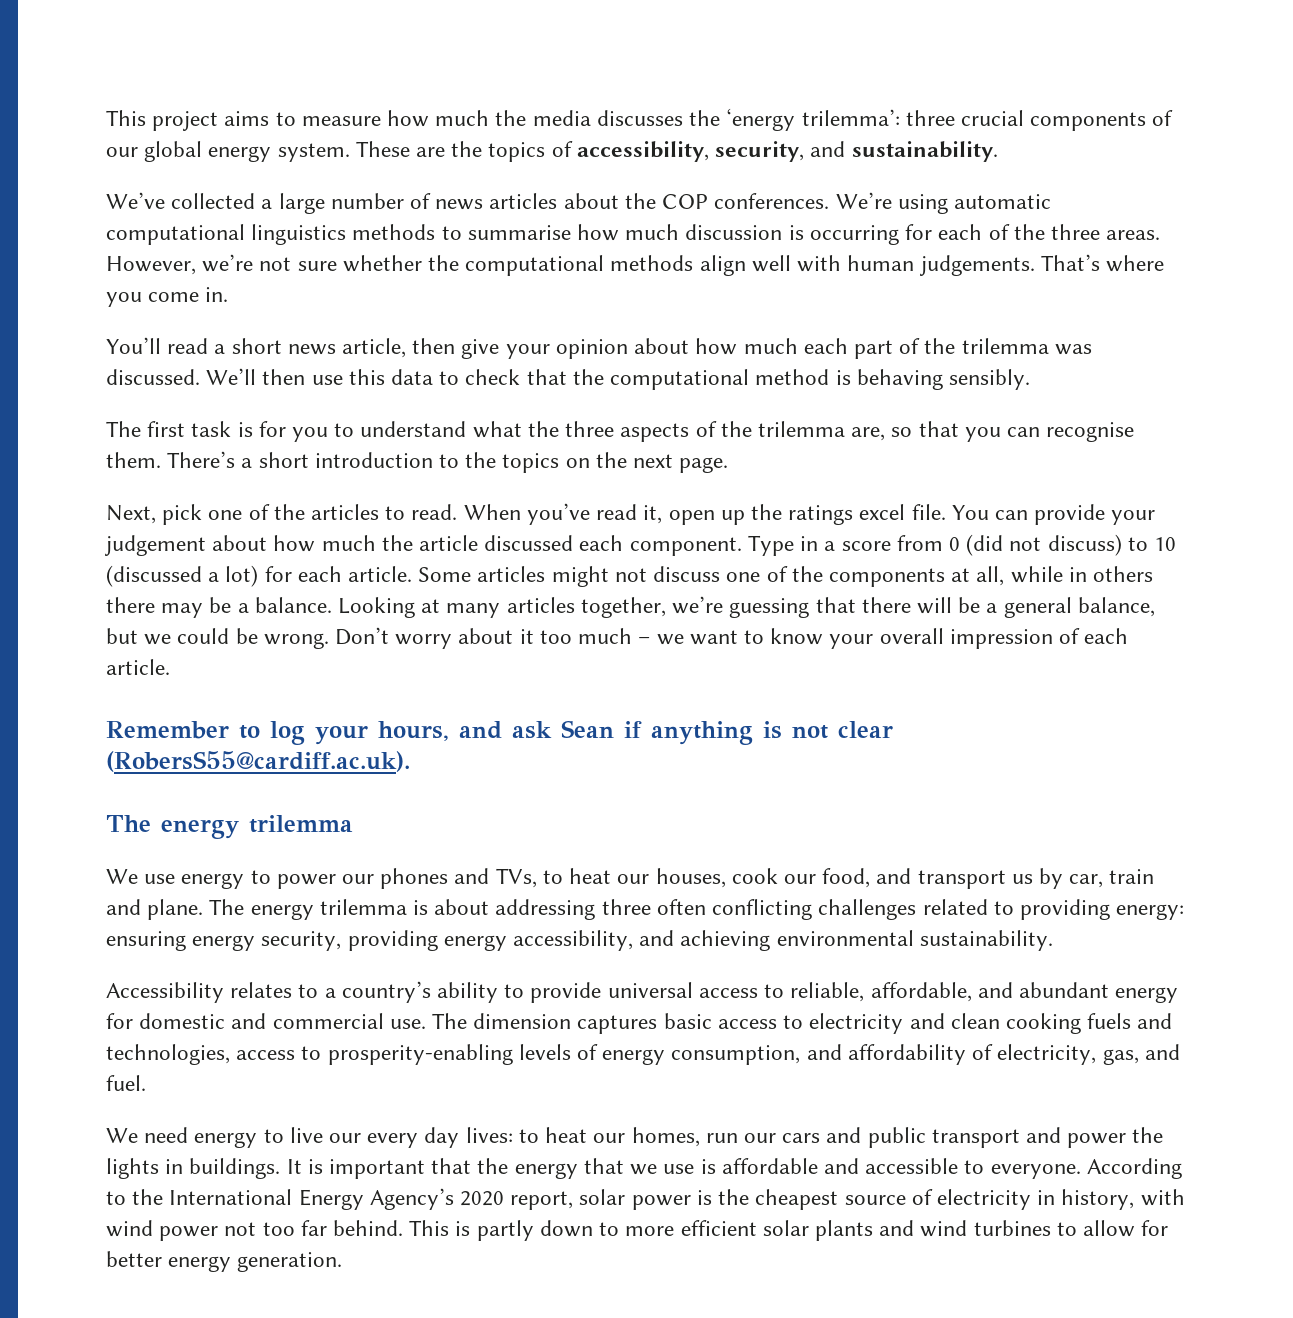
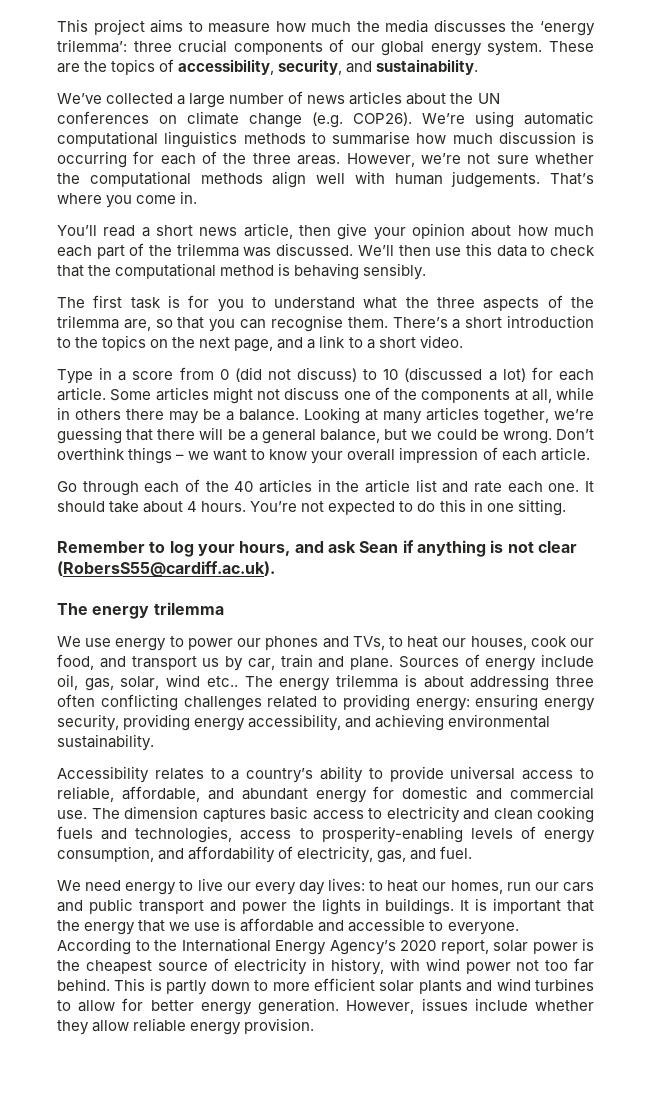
- We’ve collected a large number of news articles about the COP conferences.
+ We’ve collected a large number of news articles about the UN conferences on climate change (e.g. COP26).
- There’s a short introduction to the topics on the next page.
- Next, pick one of the articles to read. When you’ve read it, open up the ratings excel file. You can provide your judgement about how much the article discussed each component. Type in a score from 0 (did not discuss) to 10 (discussed a lot) for each article.
+ There’s a short introduction to the topics on the next page, and a link to a short video.
+ Type in a score from 0 (did not discuss) to 10 (discussed a lot) for each article.
- Don’t worry about it too much – we want to know your overall impression of each article.
+ Don’t overthink things – we want to know your overall impression of each article.
+ Go through each of the 40 articles in the article list and rate each one. It should take about 4 hours. You’re not expected to do this in one sitting.
+ Sources of energy include oil, gas, solar, wind etc..
+ However, issues include whether they allow reliable energy provision.

